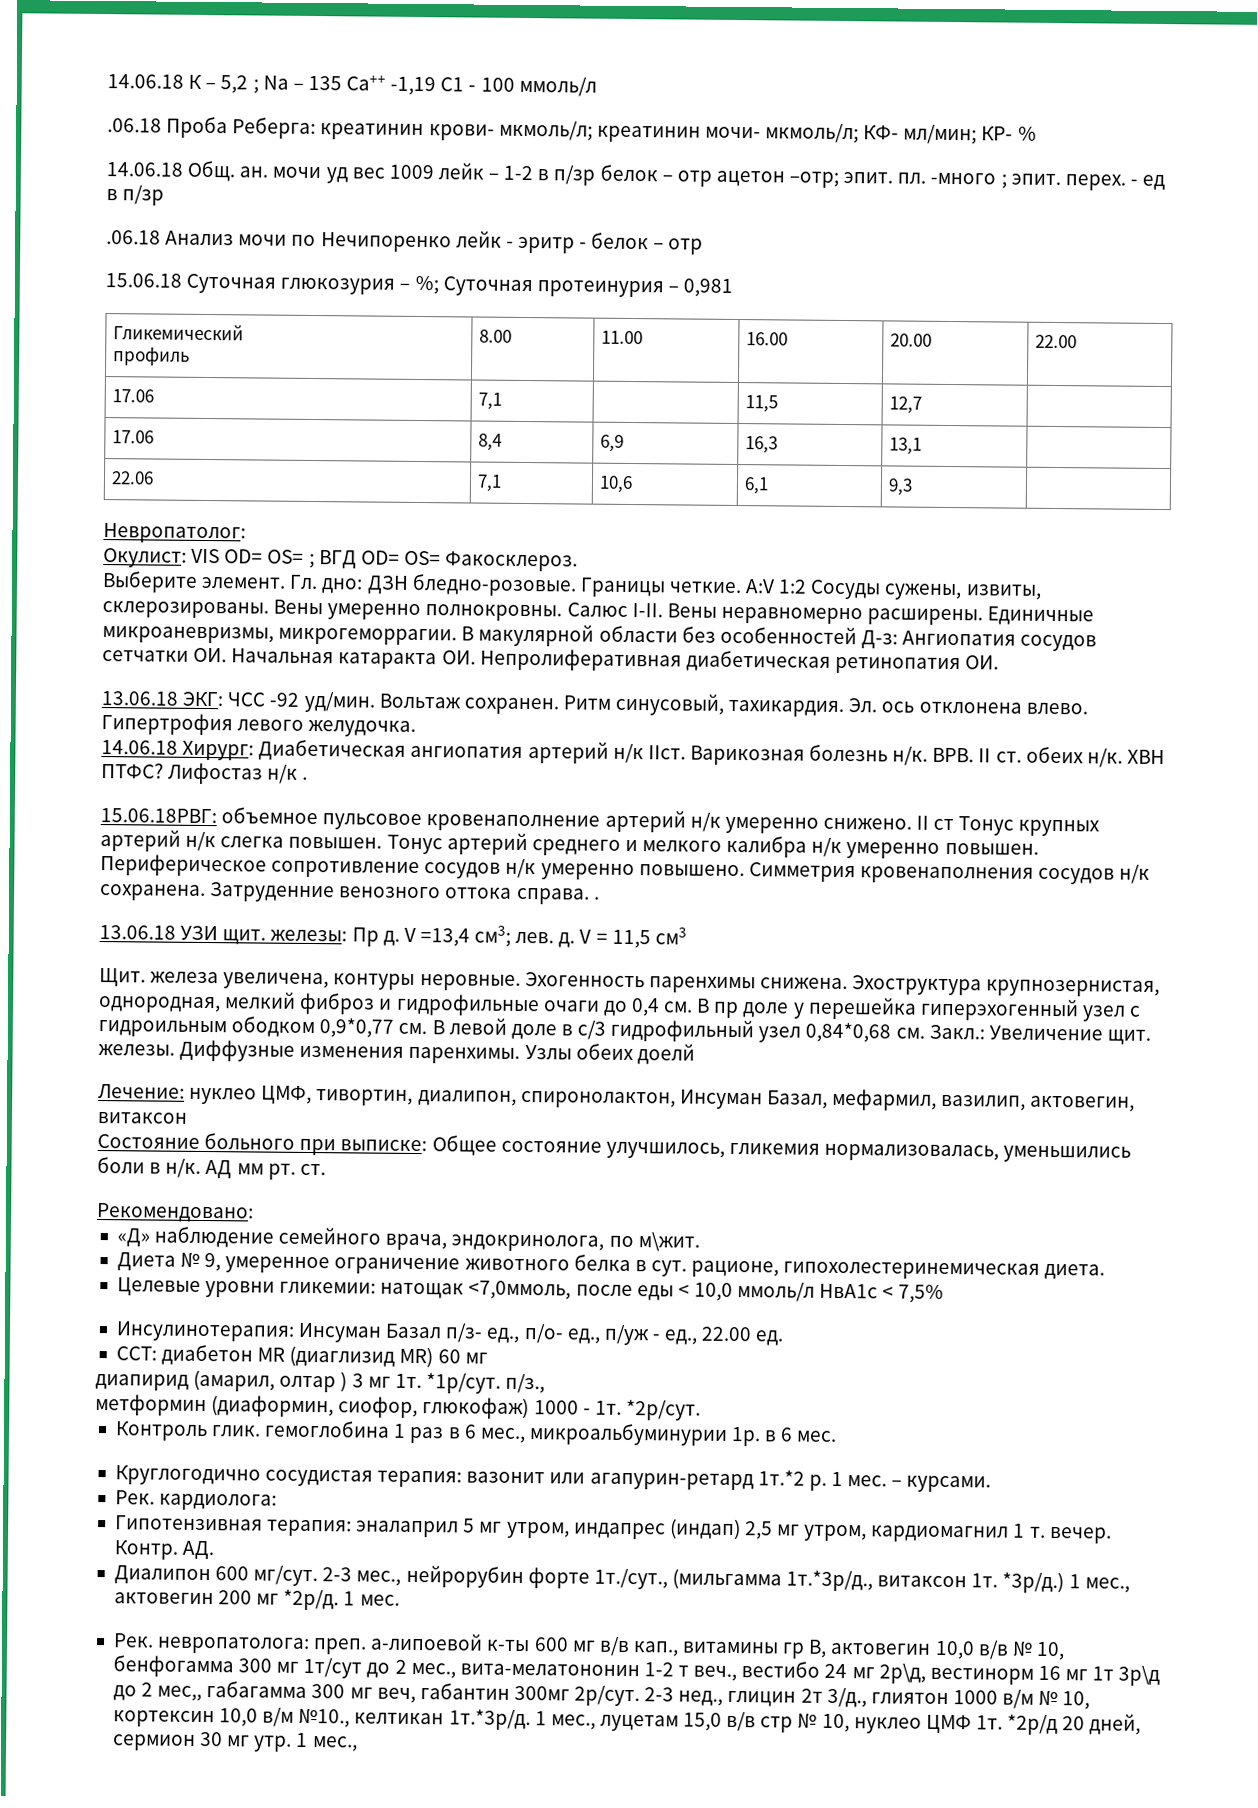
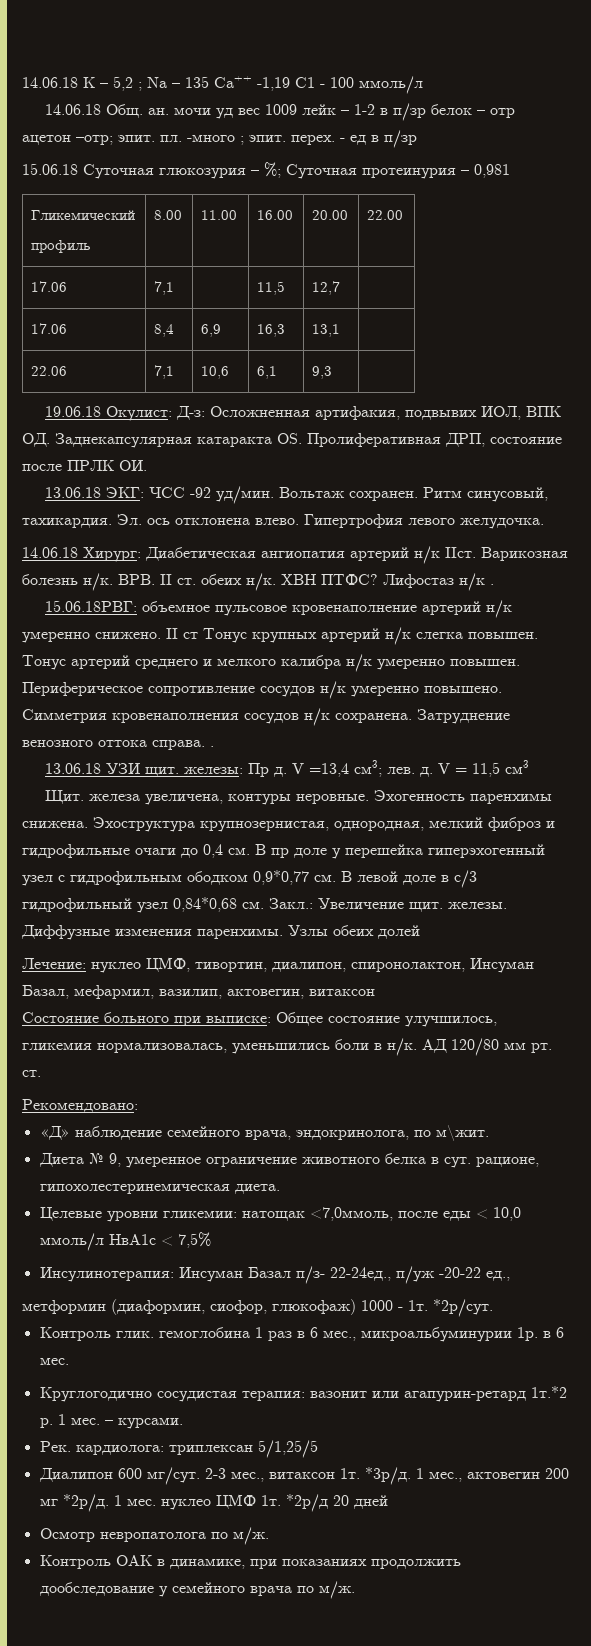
- .06.18 Проба Реберга: креатинин крови- мкмоль/л; креатинин мочи- мкмоль/л; КФ- мл/мин; КР- %
- .06.18 Анализ мочи по Нечипоренко лейк - эритр - белок – отр
- Невропатолог:
- Окулист: VIS OD= OS= ; ВГД OD= OS= Факосклероз.
- Выберите элемент. Гл. дно: ДЗН бледно-розовые. Границы четкие. А:V 1:2 Сосуды сужены, извиты, склерозированы. Вены умеренно полнокровны. Салюс I-II. Вены неравномерно расширены. Единичные микроаневризмы, микрогеморрагии. В макулярной области без особенностей Д-з: Ангиопатия сосудов сетчатки ОИ. Начальная катаракта ОИ. Непролиферативная диабетическая ретинопатия ОИ.
+ 19.06.18 Окулист: Д-з: Осложненная артифакия, подвывих ИОЛ, ВПК ОД. Заднекапсулярная катаракта OS. Пролиферативная ДРП, состояние после ПРЛК ОИ.
- Затруденние венозного оттока справа. .
+ Затруднение венозного оттока справа. .
- Эхоструктура крупнозернистая, однородная, мелкий фиброз и гидрофильные очаги до 0,4 см. В пр доле у перешейка гиперэхогенный узел с гидроильным ободком 0,9*0,77 см. В левой доле в с/3 гидрофильный узел 0,84*0,68 см. Закл.: Увеличение щит. железы.
+ Эхоструктура крупнозернистая, однородная, мелкий фиброз и гидрофильные очаги до 0,4 см. В пр доле у перешейка гиперэхогенный узел с гидрофильным ободком 0,9*0,77 см. В левой доле в с/3 гидрофильный узел 0,84*0,68 см. Закл.: Увеличение щит. железы.
- Узлы обеих доелй
+ Узлы обеих долей
- АД мм рт. ст.
+ АД 120/80 мм рт. ст.
- Инсулинотерапия: Инсуман Базал п/з- ед., п/о- ед., п/уж - ед., 22.00 ед.
- ССТ: диабетон МR (диаглизид МR) 60 мг
- диапирид (амарил, олтар ) 3 мг 1т. *1р/сут. п/з.,
+ Инсулинотерапия: Инсуман Базал п/з- 22-24ед., п/уж -20-22 ед.,
- Рек. кардиолога:
- Гипотензивная терапия: эналаприл 5 мг утром, индапрес (индап) 2,5 мг утром, кардиомагнил 1 т. вечер. Контр. АД.
+ Рек. кардиолога: триплексан 5/1,25/5
- 2-3 мес., нейрорубин форте 1т./сут., (мильгамма 1т.*3р/д., витаксон 1т.
+ 2-3 мес., витаксон 1т.
- *3р/д.)
+ *3р/д.
- 1 мес., актовегин 200 мг *2р/д. 1 мес.
- Рек. невропатолога: преп. а-липоевой к-ты 600 мг в/в кап., витамины гр В, актовегин 10,0 в/в № 10, бенфогамма 300 мг 1т/сут до 2 мес., вита-мелатононин 1-2 т веч., вестибо 24 мг 2р\д, вестинорм 16 мг 1т 3р\д до 2 мес,, габагамма 300 мг веч, габантин 300мг 2р/сут. 2-3 нед., глицин 2т 3/д., глиятон 1000 в/м № 10, кортексин 10,0 в/м №10., келтикан 1т.*3р/д. 1 мес., луцетам 15,0 в/в стр № 10, нуклео ЦМФ 1т.
+ 1 мес., актовегин 200 мг *2р/д. 1 мес. нуклео ЦМФ 1т.
- *2р/д 20 дней, сермион 30 мг утр. 1 мес.,
+ *2р/д 20 дней
+ Осмотр невропатолога по м/ж.
+ Контроль ОАК в динамике, при показаниях продолжить дообследование у семейного врача по м/ж.

